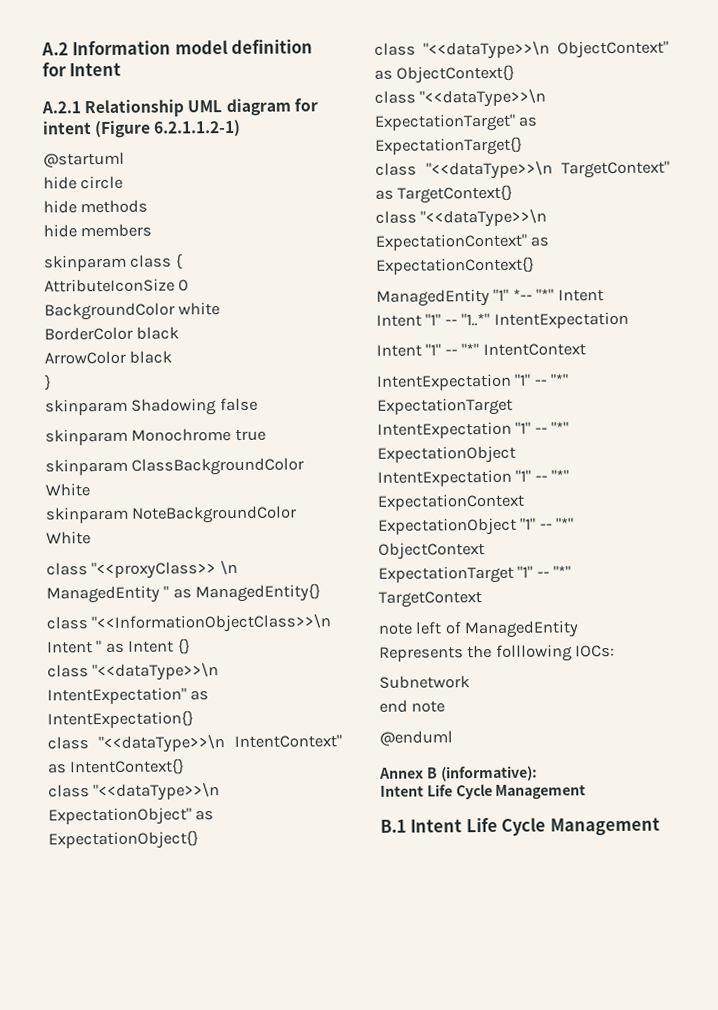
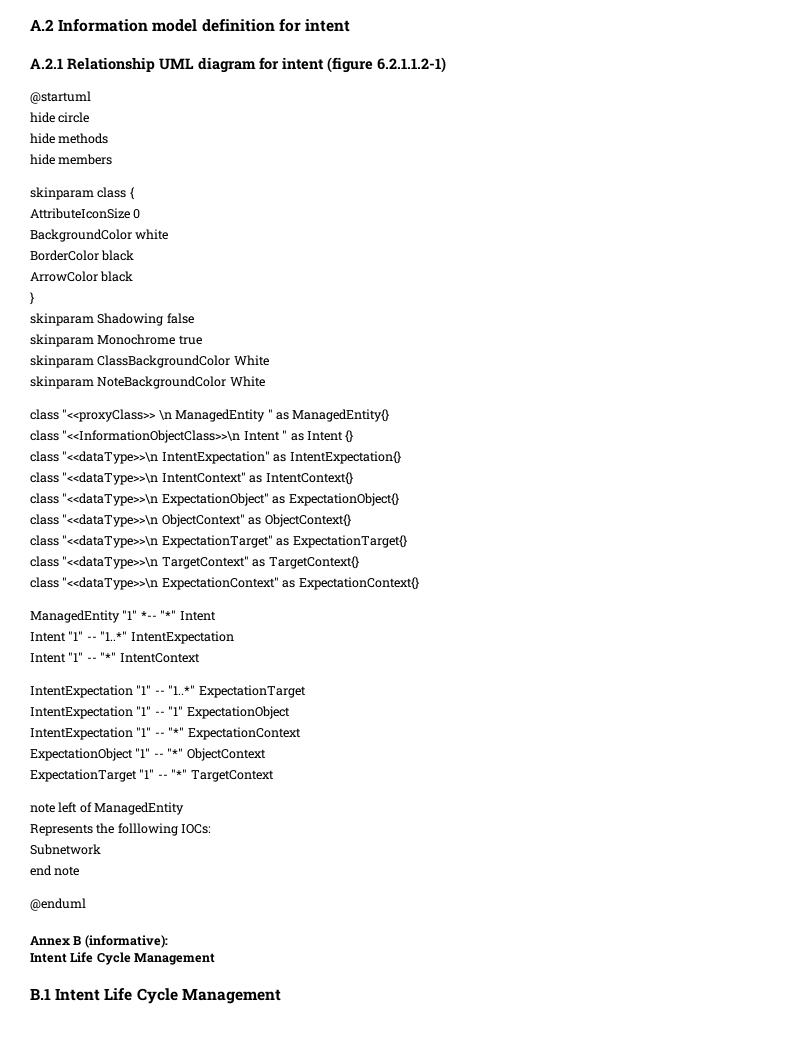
- A.2 Information model definition for Intent
+ A.2 Information model definition for intent
- A.2.1 Relationship UML diagram for intent (Figure 6.2.1.1.2-1)
+ A.2.1 Relationship UML diagram for intent (figure 6.2.1.1.2-1)
- IntentExpectation "1" -- "*" ExpectationTarget
+ IntentExpectation "1" -- "1..*" ExpectationTarget
- IntentExpectation "1" -- "*" ExpectationObject
+ IntentExpectation "1" -- "1" ExpectationObject

